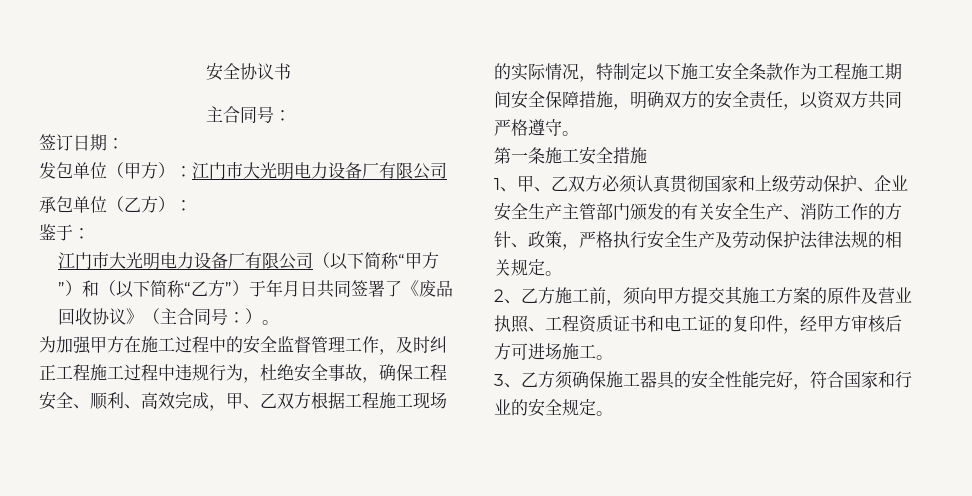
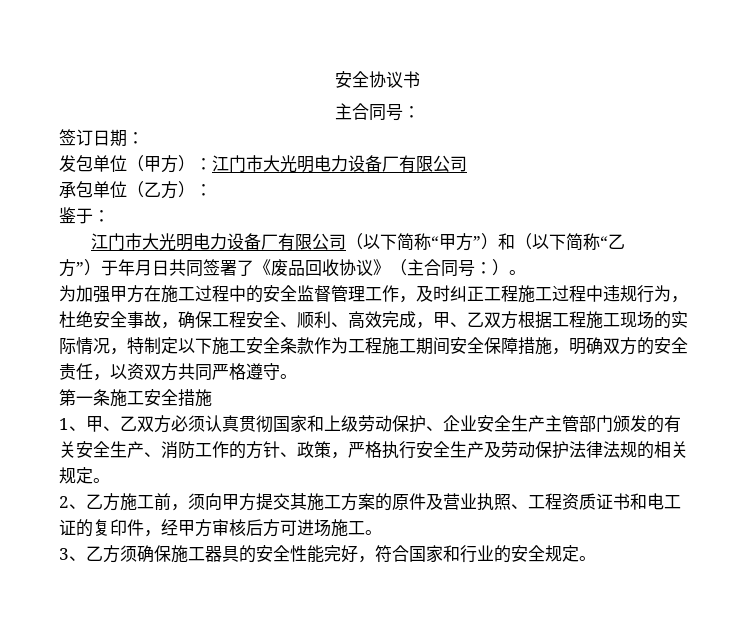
- 江门市大光明电力设备厂有限公司（以下简称“甲方”）和（以下简称“乙方”）于年月日共同签署了《废品回收协议》（主合同号：）。
+ 江门市大光明电力设备厂有限公司（以下简称“甲方”）和（以下简称“乙
+ 方”）于年月日共同签署了《废品回收协议》（主合同号：）。

